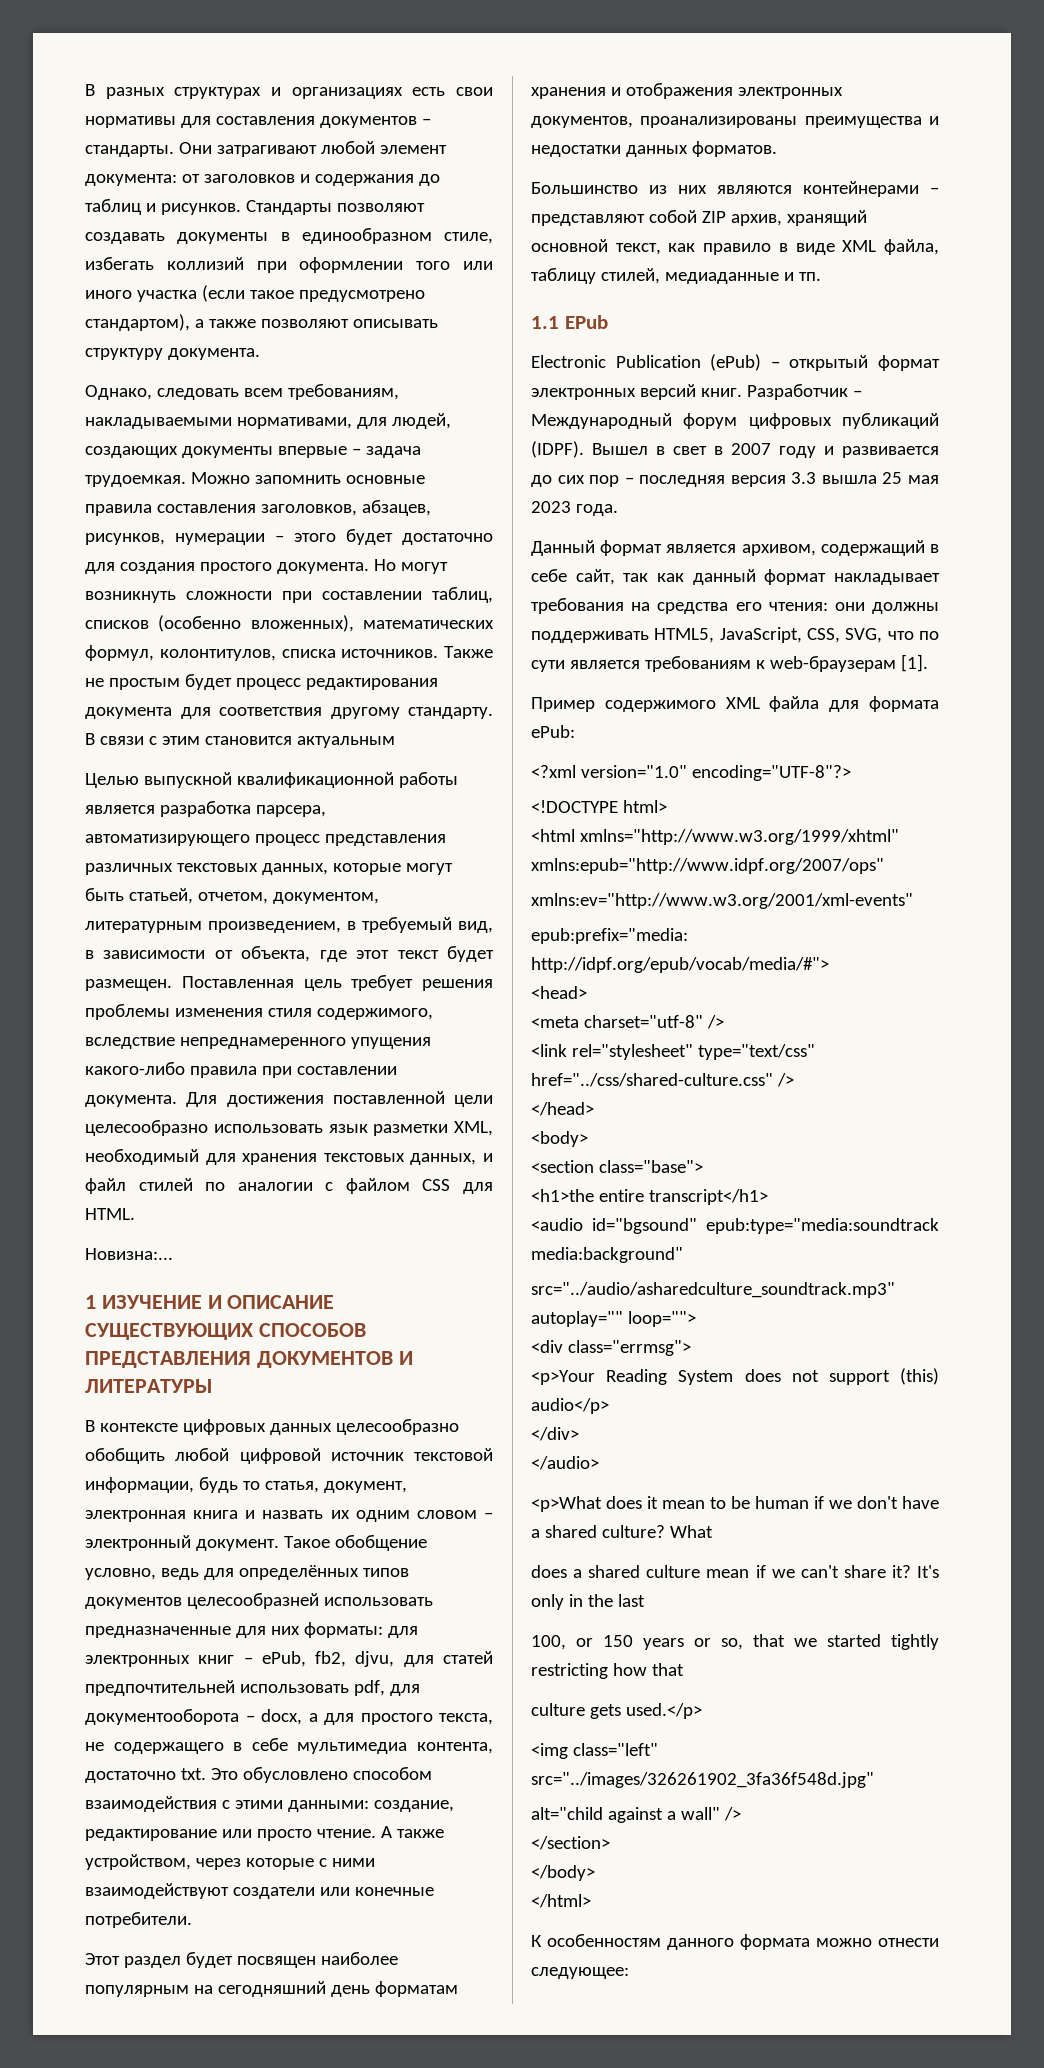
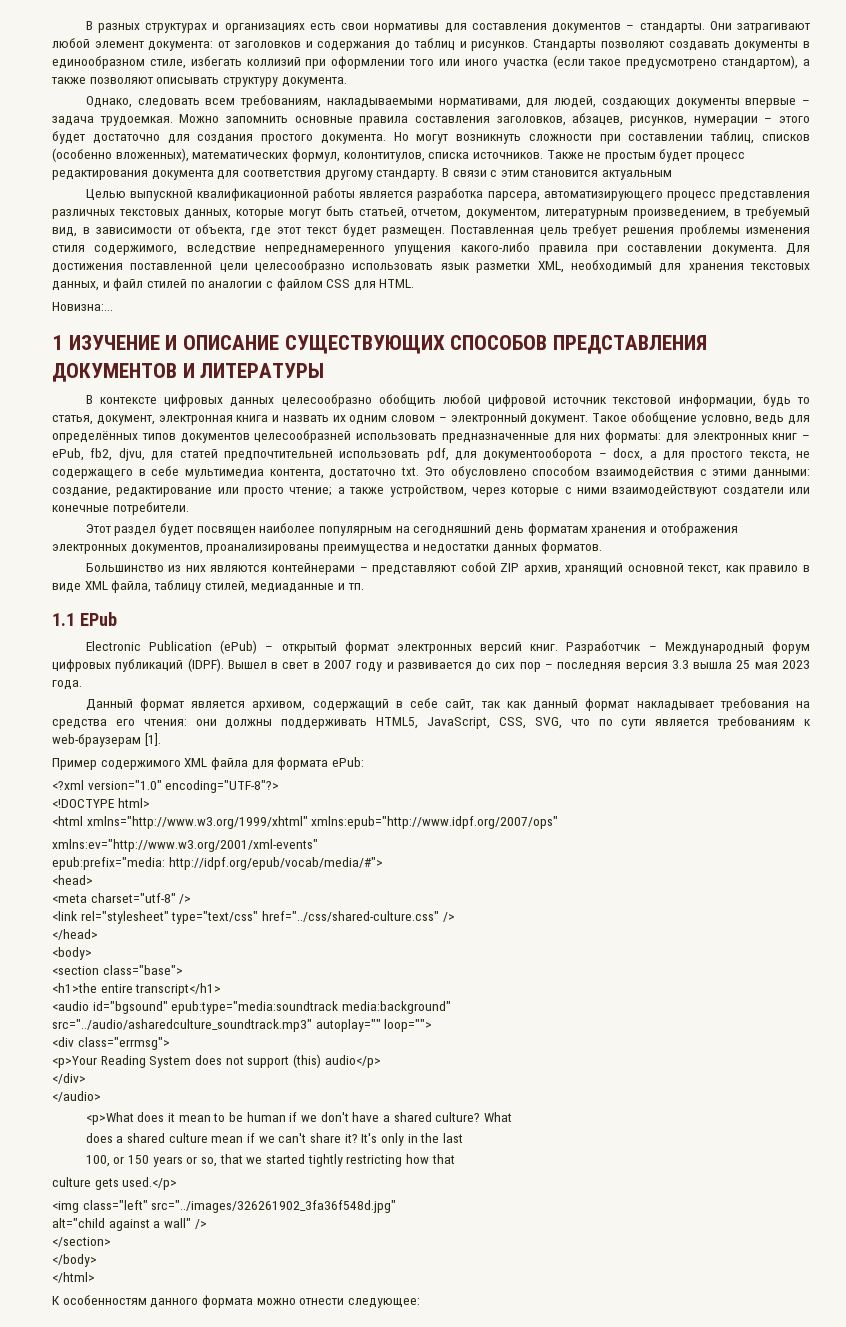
- Это обусловлено способом взаимодействия с этими данными: создание, редактирование или просто чтение. А также устройством, через которые с ними взаимодействуют создатели или конечные потребители.
+ Это обусловлено способом взаимодействия с этими данными: создание, редактирование или просто чтение; а также устройством, через которые с ними взаимодействуют создатели или конечные потребители.

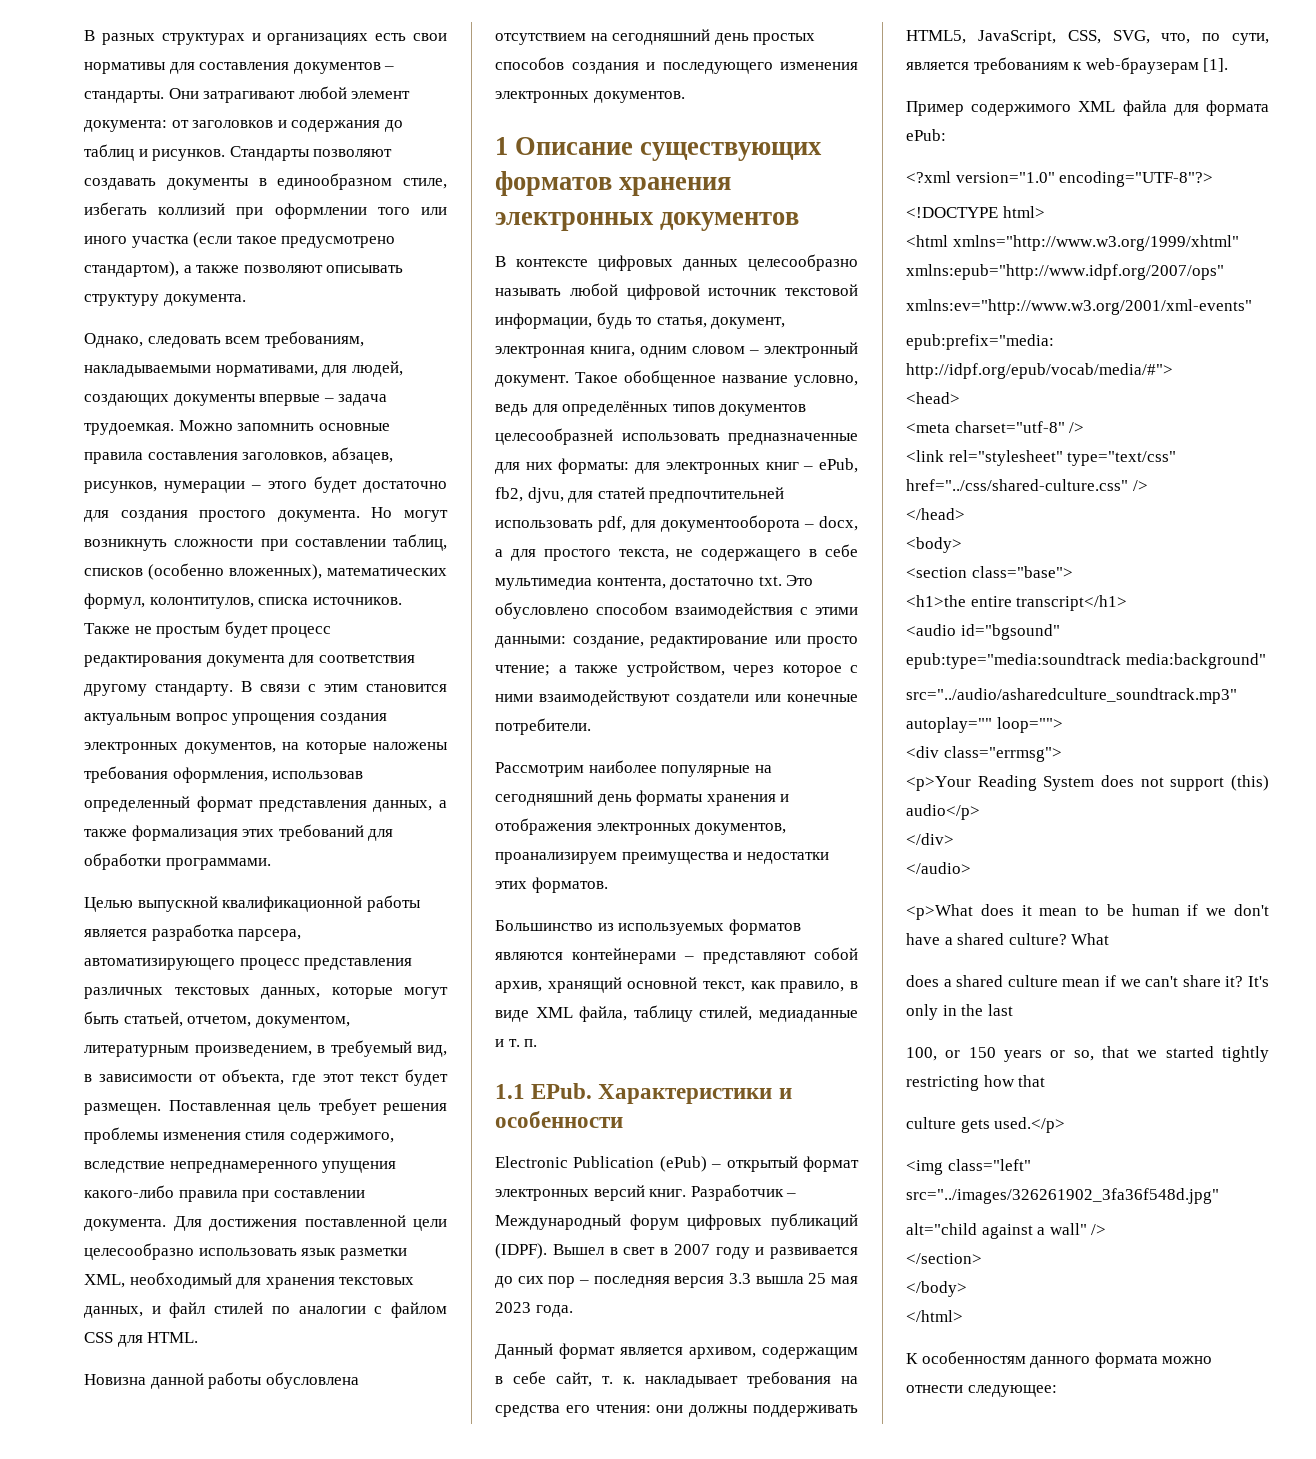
- В связи с этим становится актуальным
+ В связи с этим становится актуальным вопрос упрощения создания электронных документов, на которые наложены требования оформления, использовав определенный формат представления данных, а также формализация этих требований для обработки программами.
- Новизна:...
- 1 ИЗУЧЕНИЕ И ОПИСАНИЕ СУЩЕСТВУЮЩИХ СПОСОБОВ ПРЕДСТАВЛЕНИЯ ДОКУМЕНТОВ И ЛИТЕРАТУРЫ
+ Новизна данной работы обусловлена отсутствием на сегодняшний день простых способов создания и последующего изменения электронных документов.
+ 1 Описание существующих форматов хранения электронных документов
- В контексте цифровых данных целесообразно обобщить любой цифровой источник текстовой информации, будь то статья, документ, электронная книга и назвать их одним словом – электронный документ.
+ В контексте цифровых данных целесообразно называть любой цифровой источник текстовой информации, будь то статья, документ, электронная книга, одним словом – электронный документ.
- Такое обобщение условно, ведь для определённых типов документов целесообразней использовать предназначенные для них форматы: для электронных книг – ePub, fb2, djvu, для статей предпочтительней использовать pdf, для документооборота – docx, а для простого текста, не содержащего в себе мультимедиа контента, достаточно txt.
+ Такое обобщенное название условно, ведь для определённых типов документов целесообразней использовать предназначенные для них форматы: для электронных книг – ePub, fb2, djvu, для статей предпочтительней использовать pdf, для документооборота – docx, а для простого текста, не содержащего в себе мультимедиа контента, достаточно txt.
- Это обусловлено способом взаимодействия с этими данными: создание, редактирование или просто чтение; а также устройством, через которые с ними взаимодействуют создатели или конечные потребители.
+ Это обусловлено способом взаимодействия с этими данными: создание, редактирование или просто чтение; а также устройством, через которое с ними взаимодействуют создатели или конечные потребители.
- Этот раздел будет посвящен наиболее популярным на сегодняшний день форматам хранения и отображения электронных документов, проанализированы преимущества и недостатки данных форматов.
+ Рассмотрим наиболее популярные на сегодняшний день форматы хранения и отображения электронных документов, проанализируем преимущества и недостатки этих форматов.
- Большинство из них являются контейнерами – представляют собой ZIP архив, хранящий основной текст, как правило в виде XML файла, таблицу стилей, медиаданные и тп.
+ Большинство из используемых форматов являются контейнерами – представляют собой архив, хранящий основной текст, как правило, в виде XML файла, таблицу стилей, медиаданные и т. п.
- 1.1 EPub
+ 1.1 EPub. Характеристики и особенности
- Данный формат является архивом, содержащий в себе сайт, так как данный формат накладывает требования на средства его чтения: они должны поддерживать HTML5, JavaScript, CSS, SVG, что по сути является требованиям к web-браузерам [1].
+ Данный формат является архивом, содержащим в себе сайт, т. к. накладывает требования на средства его чтения: они должны поддерживать HTML5, JavaScript, CSS, SVG, что, по сути, является требованиям к web-браузерам [1].

